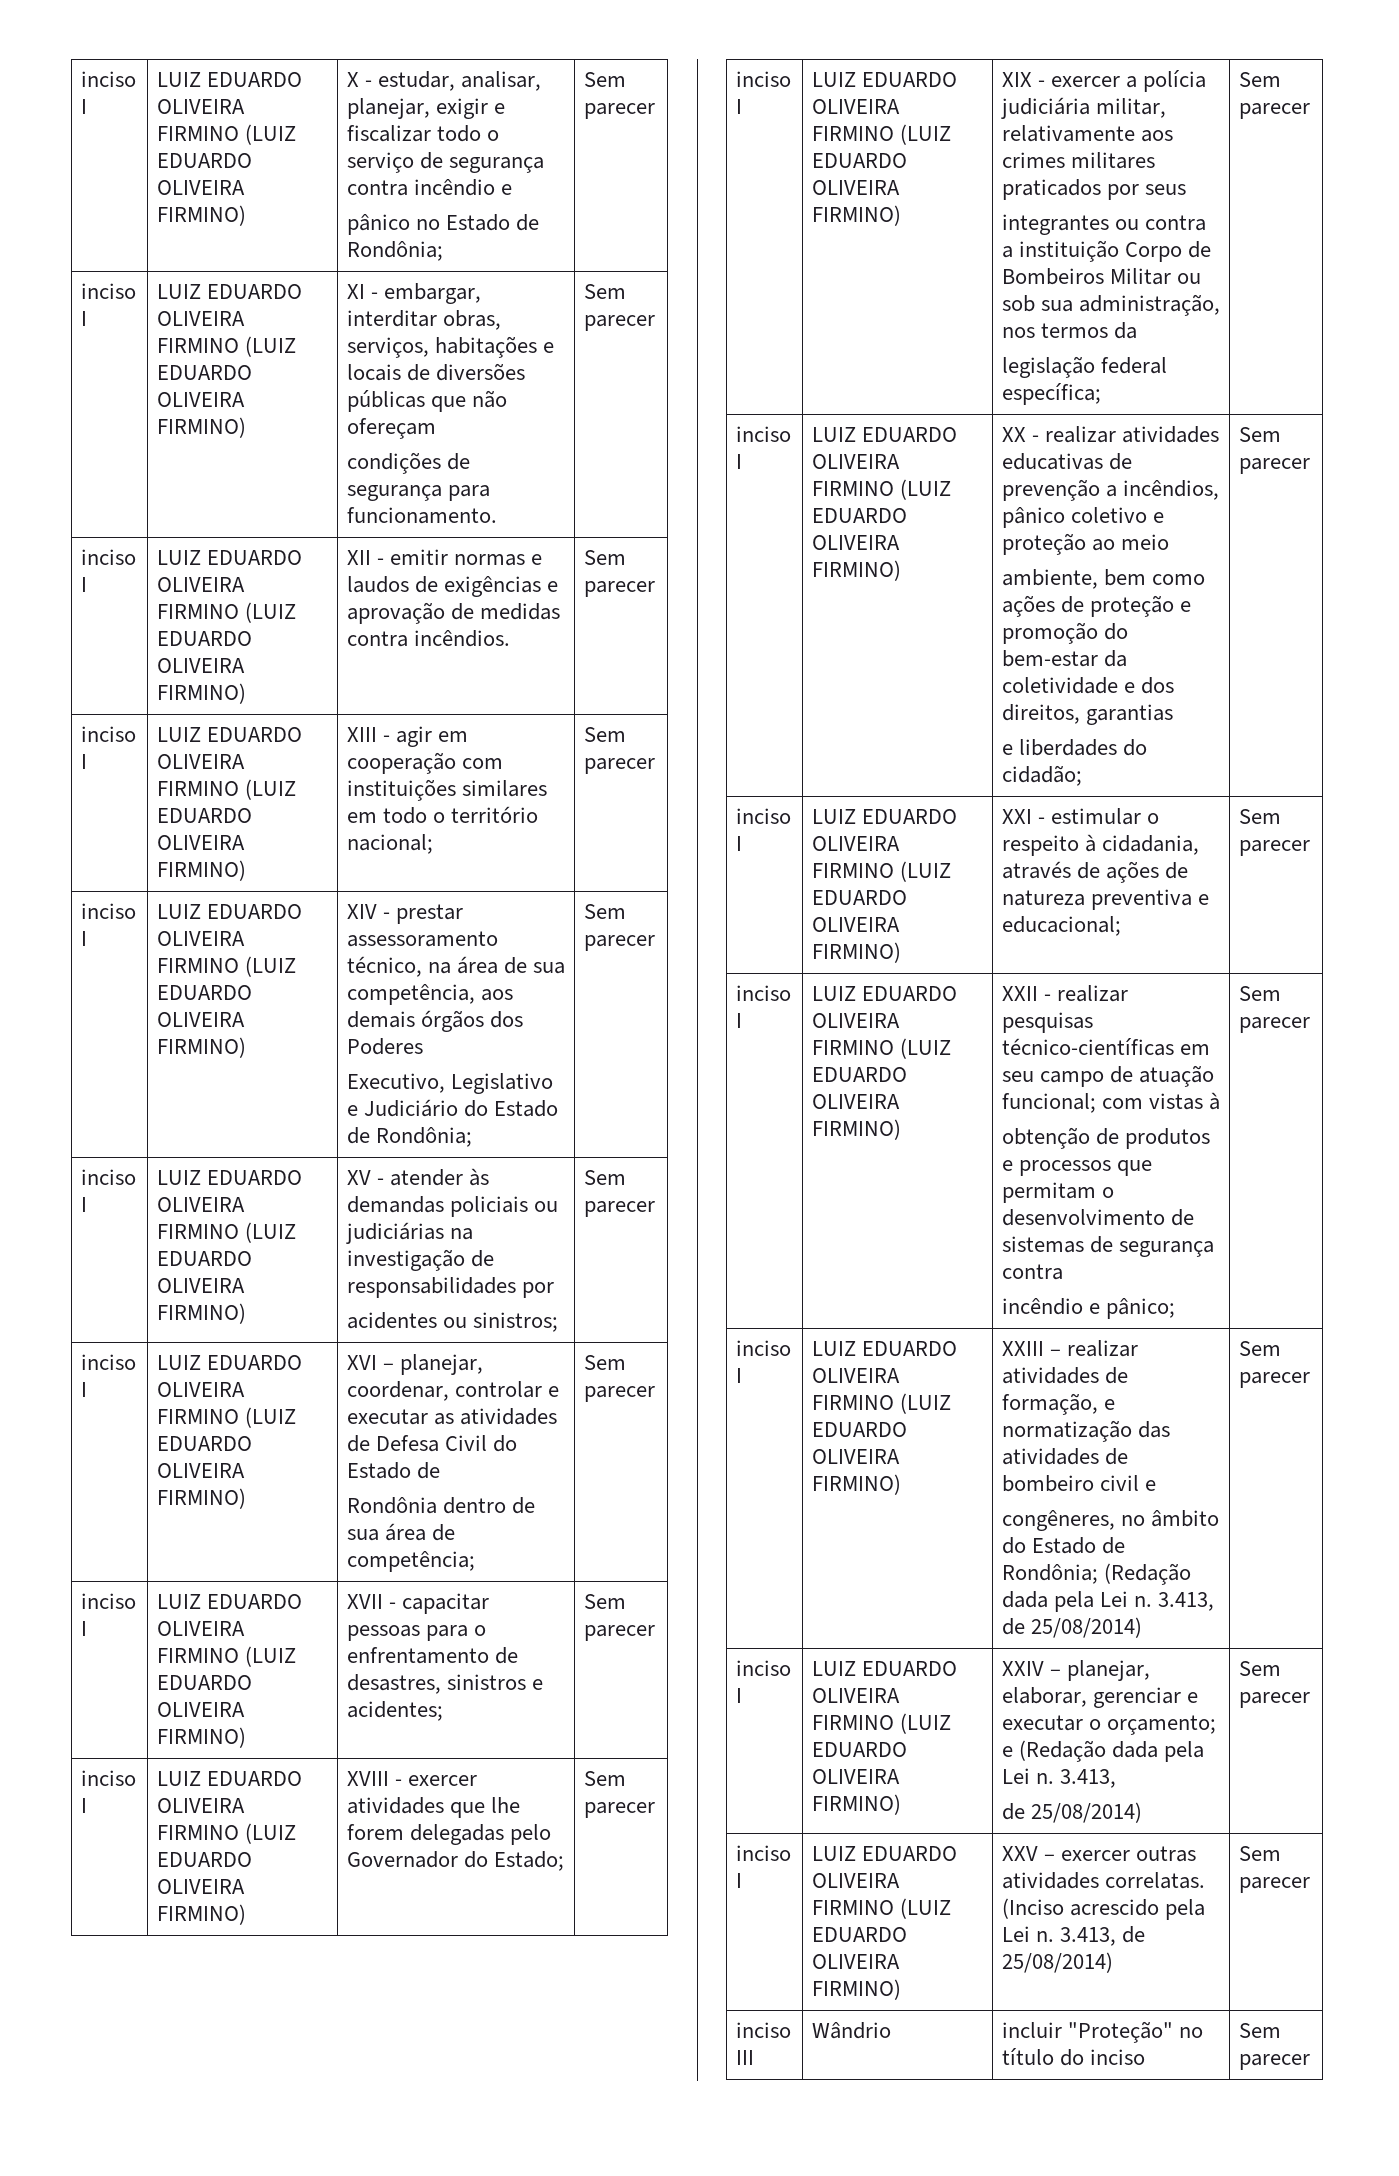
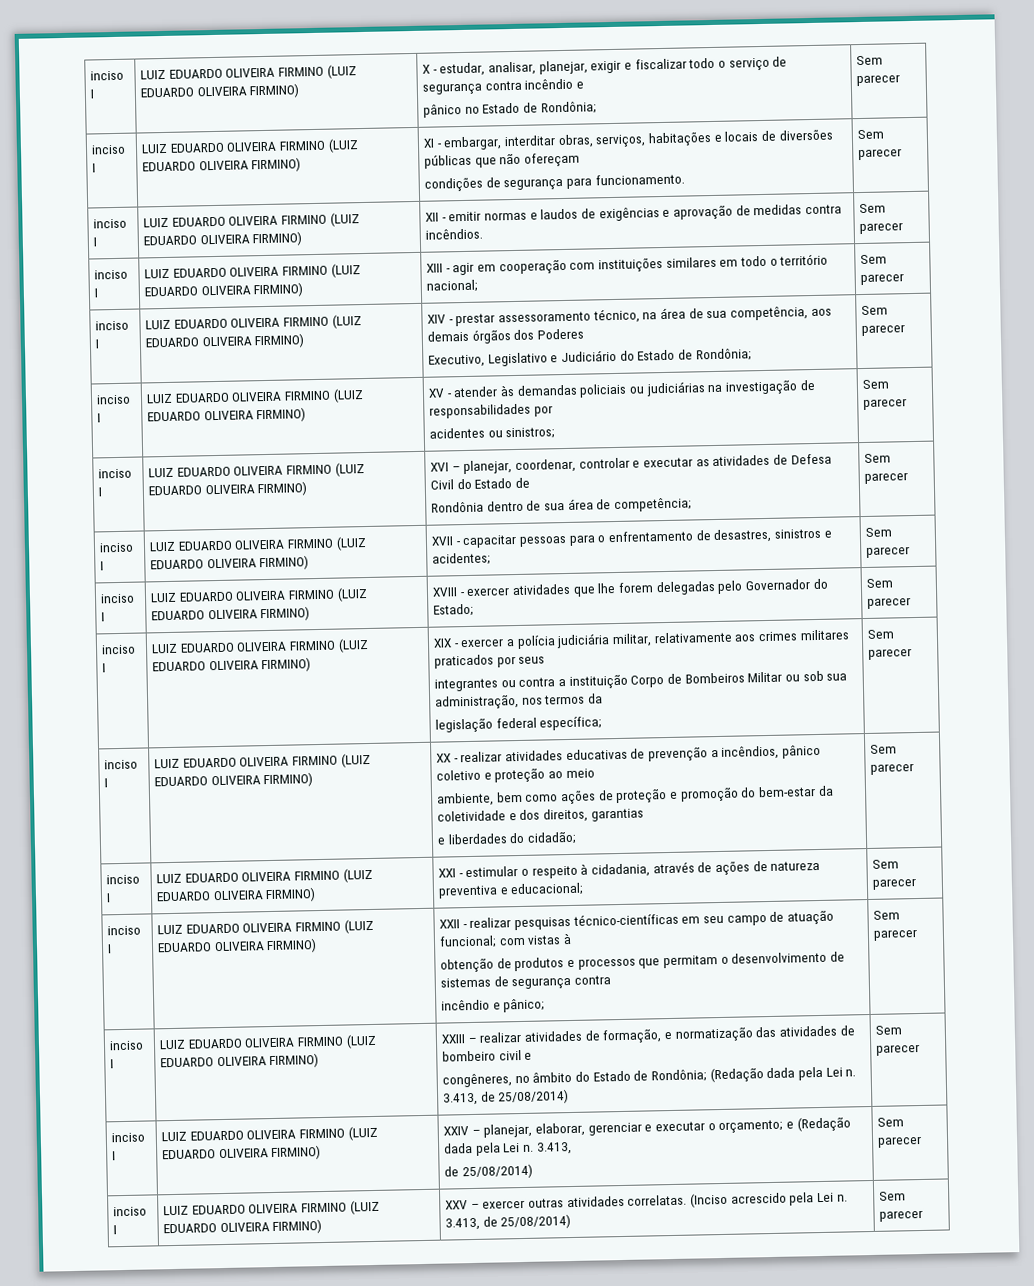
- inciso III | Wândrio | incluir "Proteção" no título do inciso | Sem parecer

